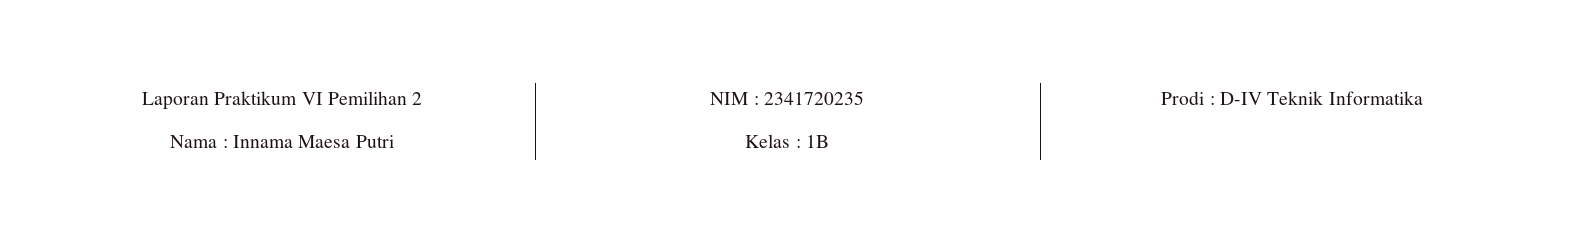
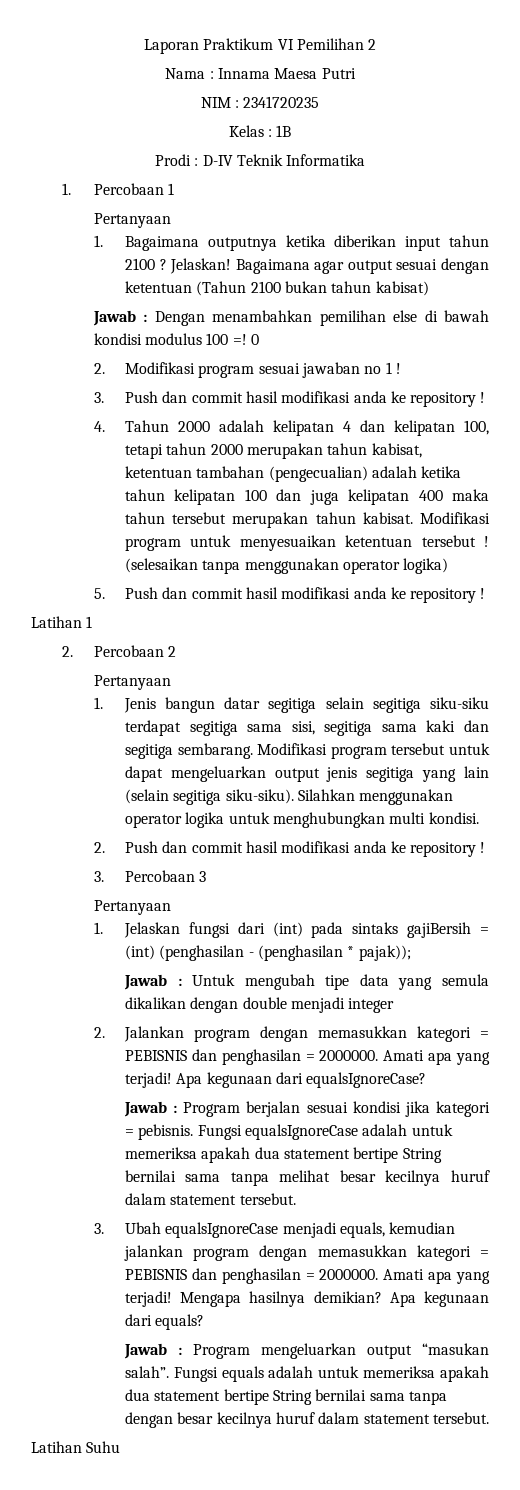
+ 1. Percobaan 1
+ Pertanyaan
+ 1. Bagaimana outputnya ketika diberikan input tahun 2100 ? Jelaskan! Bagaimana agar output sesuai dengan ketentuan (Tahun 2100 bukan tahun kabisat)
+ Jawab : Dengan menambahkan pemilihan else di bawah kondisi modulus 100 =! 0
+ 2. Modifikasi program sesuai jawaban no 1 !
+ 3. Push dan commit hasil modifikasi anda ke repository !
+ 4. Tahun 2000 adalah kelipatan 4 dan kelipatan 100, tetapi tahun 2000 merupakan tahun kabisat, ketentuan tambahan (pengecualian) adalah ketika tahun kelipatan 100 dan juga kelipatan 400 maka tahun tersebut merupakan tahun kabisat. Modifikasi program untuk menyesuaikan ketentuan tersebut ! (selesaikan tanpa menggunakan operator logika)
+ 5. Push dan commit hasil modifikasi anda ke repository !
+ Latihan 1
+ 2. Percobaan 2
+ Pertanyaan
+ 1. Jenis bangun datar segitiga selain segitiga siku-siku terdapat segitiga sama sisi, segitiga sama kaki dan segitiga sembarang. Modifikasi program tersebut untuk dapat mengeluarkan output jenis segitiga yang lain (selain segitiga siku-siku). Silahkan menggunakan operator logika untuk menghubungkan multi kondisi.
+ 2. Push dan commit hasil modifikasi anda ke repository !
+ 3. Percobaan 3
+ Pertanyaan
+ 1. Jelaskan fungsi dari (int) pada sintaks gajiBersih = (int) (penghasilan - (penghasilan * pajak));
+ Jawab : Untuk mengubah tipe data yang semula dikalikan dengan double menjadi integer
+ 2. Jalankan program dengan memasukkan kategori = PEBISNIS dan penghasilan = 2000000. Amati apa yang terjadi! Apa kegunaan dari equalsIgnoreCase?
+ Jawab : Program berjalan sesuai kondisi jika kategori = pebisnis. Fungsi equalsIgnoreCase adalah untuk memeriksa apakah dua statement bertipe String bernilai sama tanpa melihat besar kecilnya huruf dalam statement tersebut.
+ 3. Ubah equalsIgnoreCase menjadi equals, kemudian jalankan program dengan memasukkan kategori = PEBISNIS dan penghasilan = 2000000. Amati apa yang terjadi! Mengapa hasilnya demikian? Apa kegunaan dari equals?
+ Jawab : Program mengeluarkan output “masukan salah”. Fungsi equals adalah untuk memeriksa apakah dua statement bertipe String bernilai sama tanpa dengan besar kecilnya huruf dalam statement tersebut.
+ Latihan Suhu

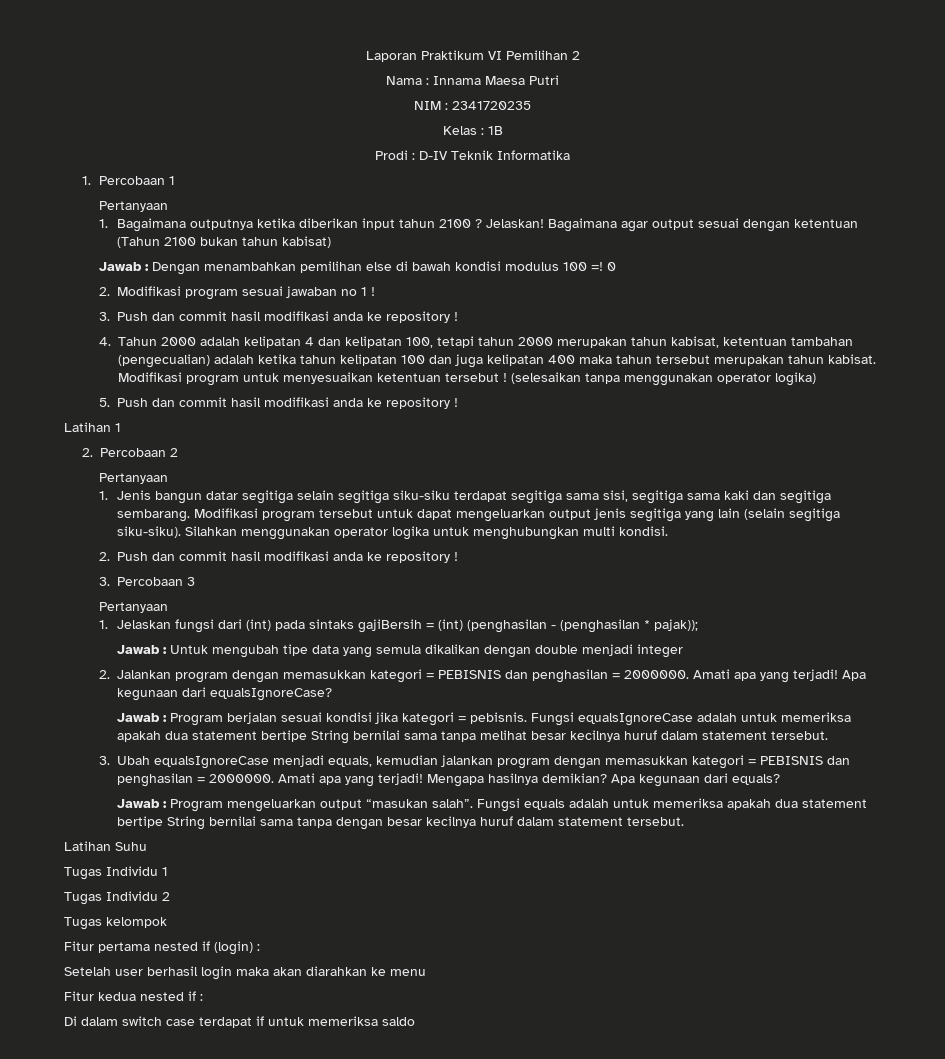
+ Tugas Individu 1
+ Tugas Individu 2
+ Tugas kelompok
+ Fitur pertama nested if (login) :
+ Setelah user berhasil login maka akan diarahkan ke menu
+ Fitur kedua nested if :
+ Di dalam switch case terdapat if untuk memeriksa saldo

